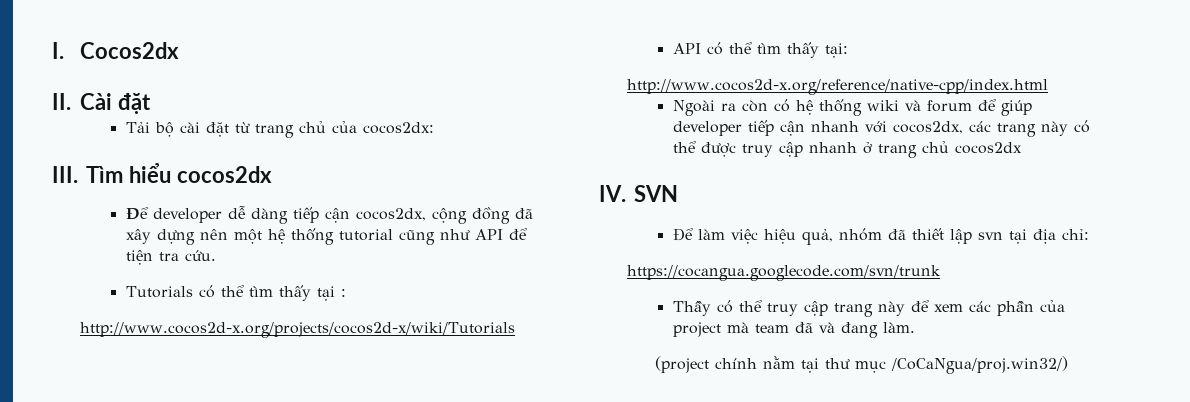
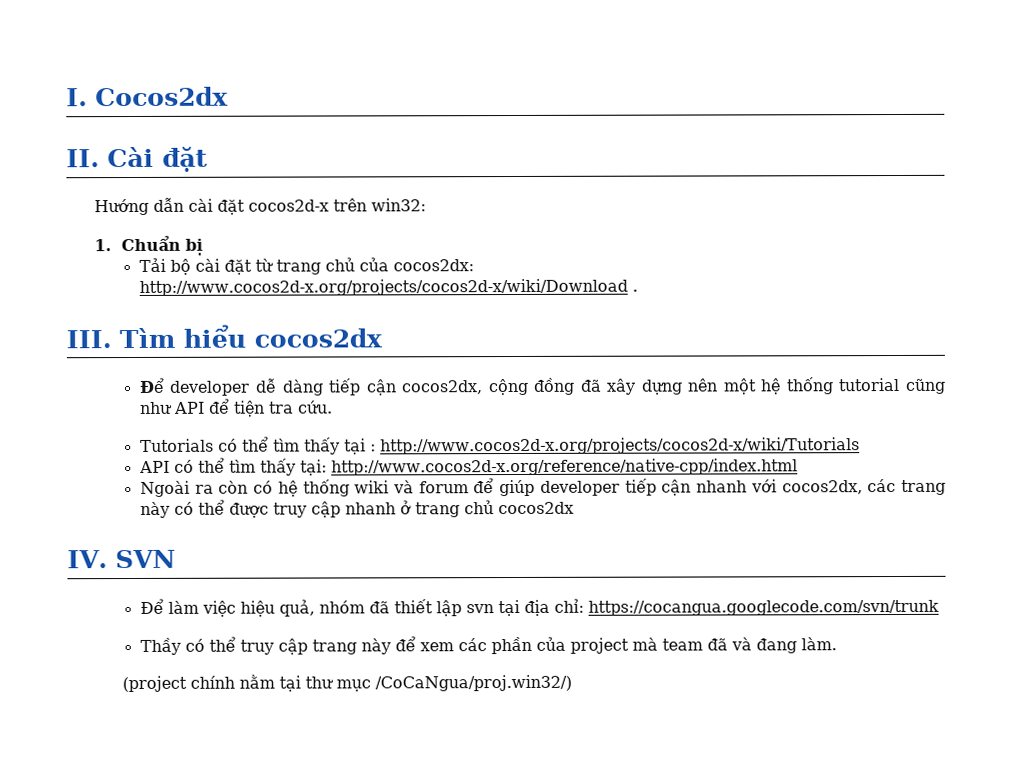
+ Hướng dẫn cài đặt cocos2d-x trên win32:
+ 1. Chuẩn bị
- Tải bộ cài đặt từ trang chủ của cocos2dx:
+ Tải bộ cài đặt từ trang chủ của cocos2dx: http://www.cocos2d-x.org/projects/cocos2d-x/wiki/Download .
- Tutorials có thể tìm thấy tại :
- http://www.cocos2d-x.org/projects/cocos2d-x/wiki/Tutorials
+ Tutorials có thể tìm thấy tại : http://www.cocos2d-x.org/projects/cocos2d-x/wiki/Tutorials
- API có thể tìm thấy tại:
- http://www.cocos2d-x.org/reference/native-cpp/index.html
+ API có thể tìm thấy tại: http://www.cocos2d-x.org/reference/native-cpp/index.html
- Để làm việc hiệu quả, nhóm đã thiết lập svn tại địa chỉ:
- https://cocangua.googlecode.com/svn/trunk
+ Để làm việc hiệu quả, nhóm đã thiết lập svn tại địa chỉ: https://cocangua.googlecode.com/svn/trunk

